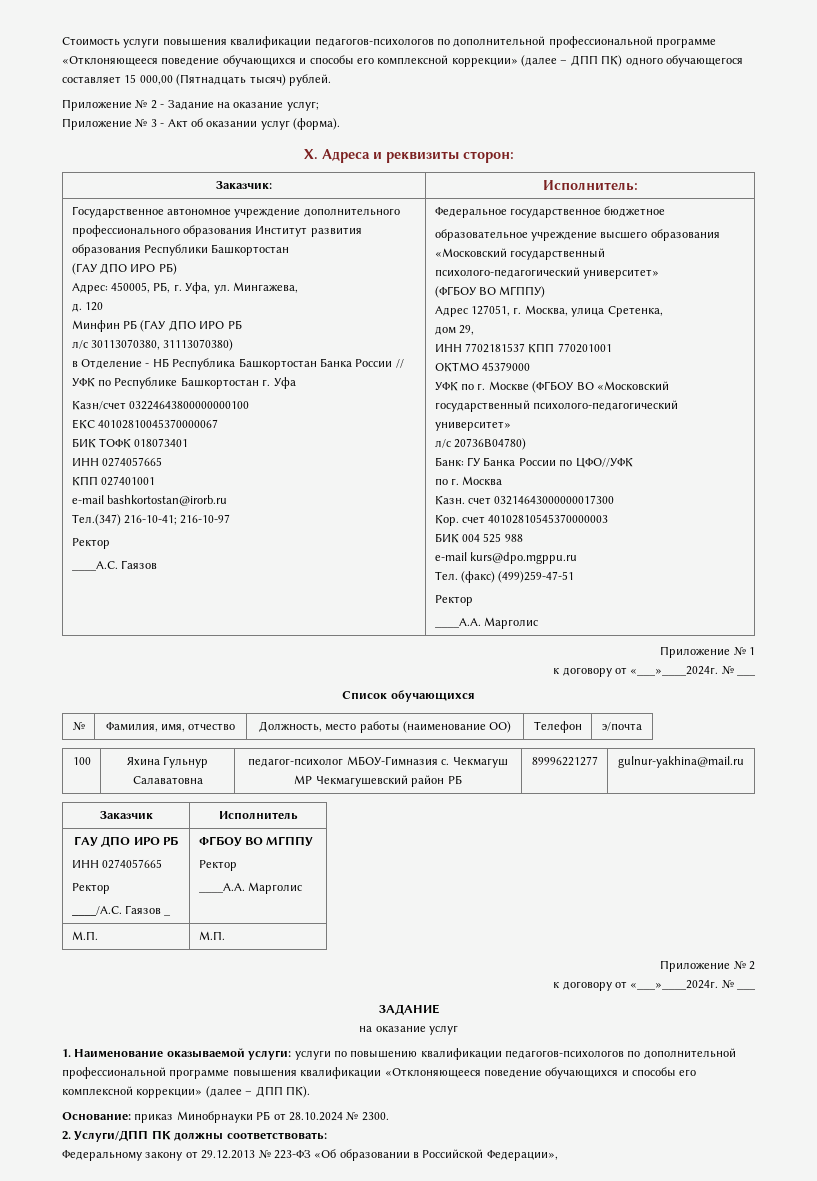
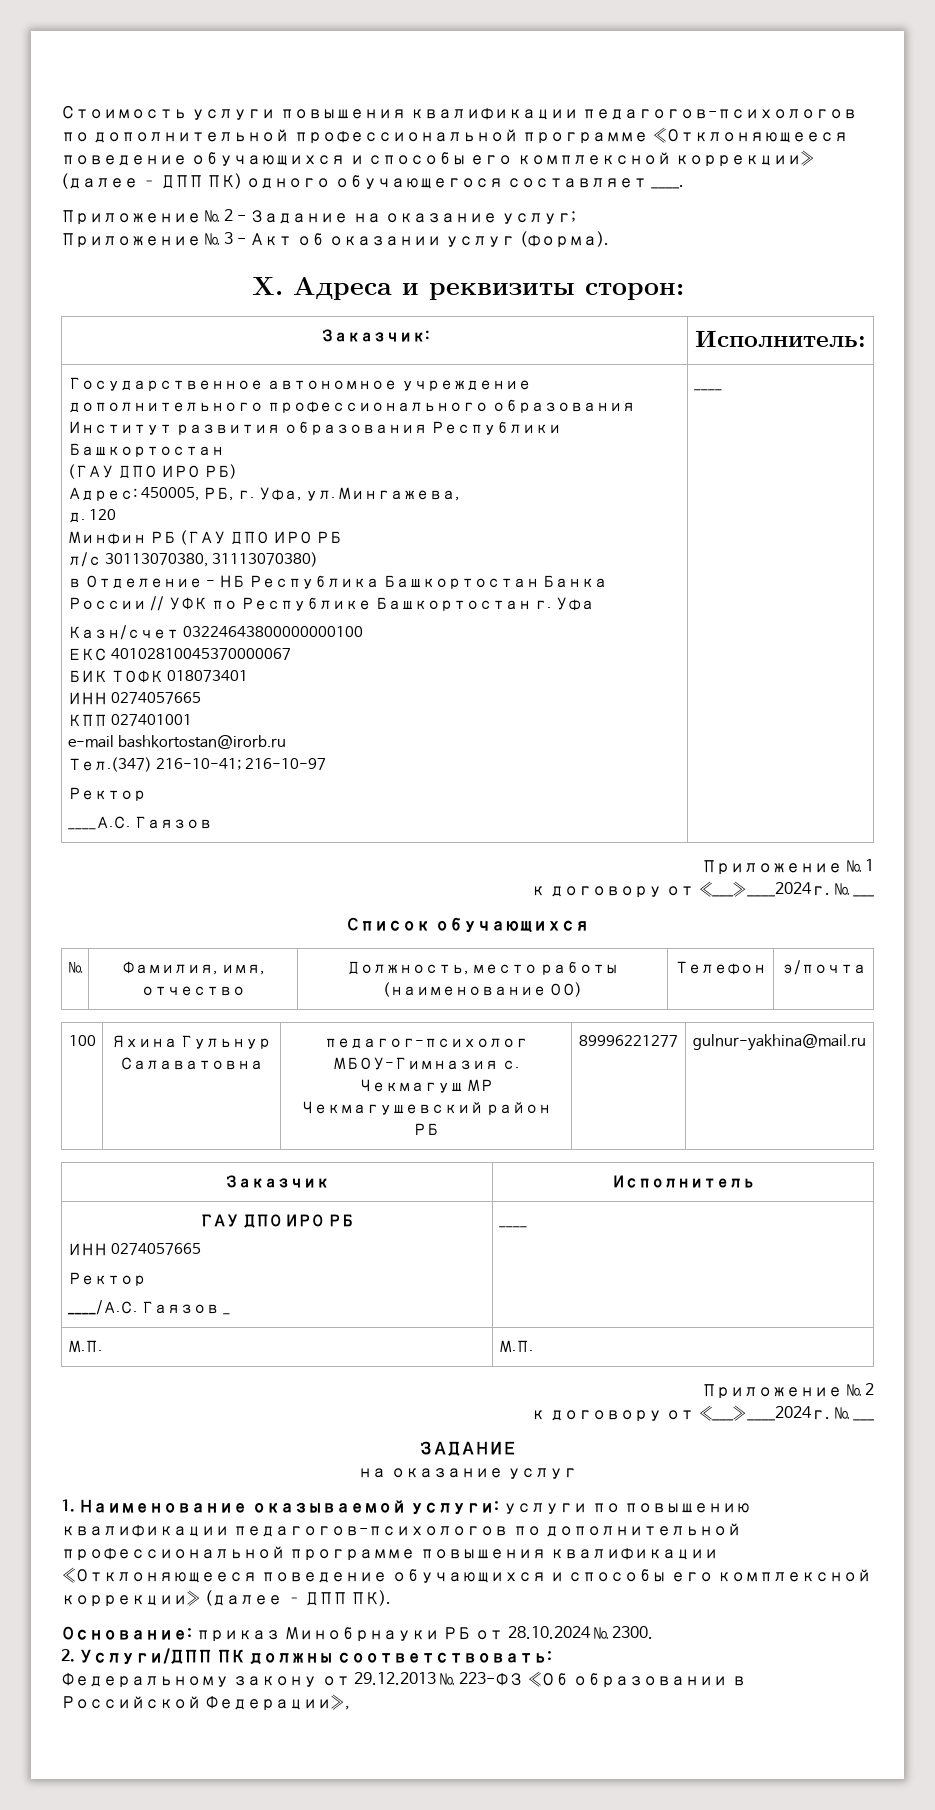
- Стоимость услуги повышения квалификации педагогов-психологов по дополнительной профессиональной программе «Отклоняющееся поведение обучающихся и способы его комплексной коррекции» (далее – ДПП ПК) одного обучающегося составляет 15 000,00 (Пятнадцать тысяч) рублей.
+ Стоимость услуги повышения квалификации педагогов-психологов по дополнительной профессиональной программе «Отклоняющееся поведение обучающихся и способы его комплексной коррекции» (далее – ДПП ПК) одного обучающегося составляет ____.
- ____А.С. Гаязов | Федеральное государственное бюджетное
- образовательное учреждение высшего образования «Московский государственный психолого-педагогический университет»
- (ФГБОУ ВО МГППУ)
- Адрес 127051, г. Москва, улица Сретенка,
- дом 29,
- ИНН 7702181537 КПП 770201001
- ОКТМО 45379000
- УФК по г. Москве (ФГБОУ ВО «Московский государственный психолого-педагогический университет»
- л/с 20736В04780)
- Банк: ГУ Банка России по ЦФО//УФК
- по г. Москва
- Казн. счет 03214643000000017300
- Кор. счет 40102810545370000003
- БИК 004 525 988
- e-mail kurs@dpo.mgppu.ru
- Тел. (факс) (499)259-47-51
- Ректор
- ____А.А. Марголис
+ ____А.С. Гаязов | ____
  ГАУ ДПО ИРО РБ
  ИНН 0274057665
  Ректор
- ____/А.С. Гаязов _ | ФГБОУ ВО МГППУ
- Ректор
- ____А.А. Марголис
+ ____/А.С. Гаязов _ | ____

